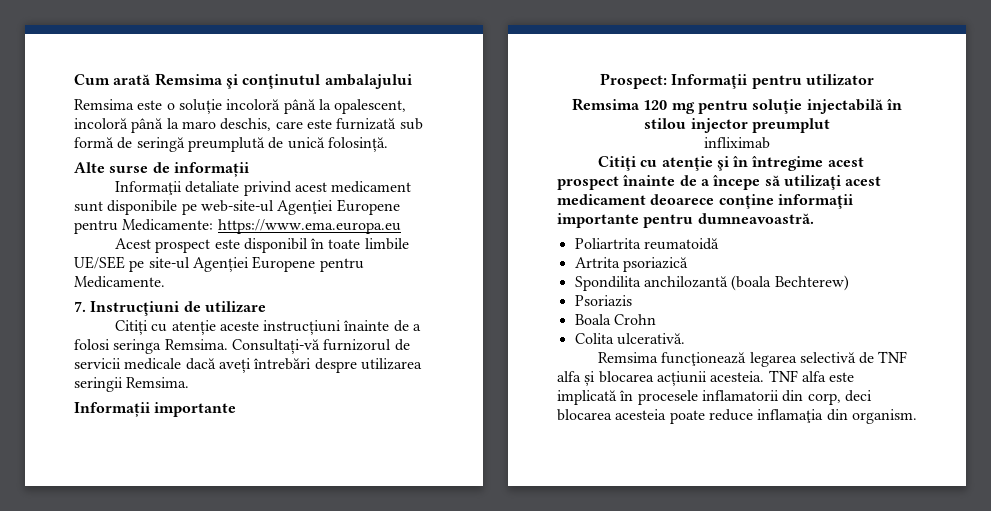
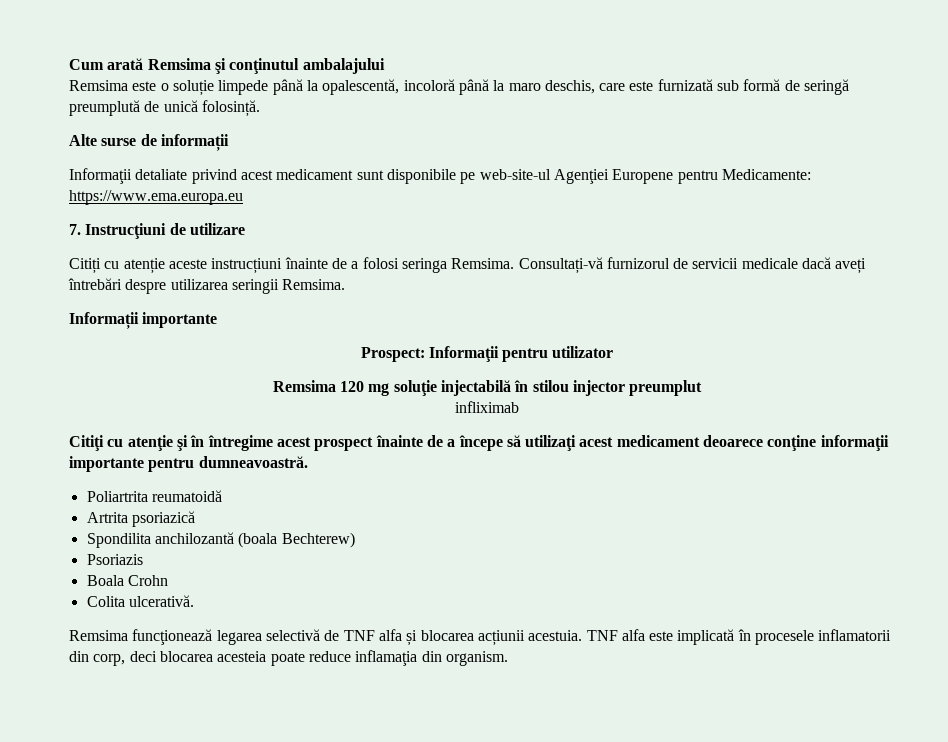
- Remsima este o soluție incoloră până la opalescent, incoloră până la maro deschis, care este furnizată sub formă de seringă preumplută de unică folosință.
+ Remsima este o soluție limpede până la opalescentă, incoloră până la maro deschis, care este furnizată sub formă de seringă preumplută de unică folosință.
- Acest prospect este disponibil în toate limbile UE/SEE pe site-ul Agenției Europene pentru Medicamente.
- Remsima 120 mg pentru soluţie injectabilă în stilou injector preumplut
+ Remsima 120 mg soluţie injectabilă în stilou injector preumplut
- Remsima funcţionează legarea selectivă de TNF alfa și blocarea acțiunii acesteia.
+ Remsima funcţionează legarea selectivă de TNF alfa și blocarea acțiunii acestuia.

